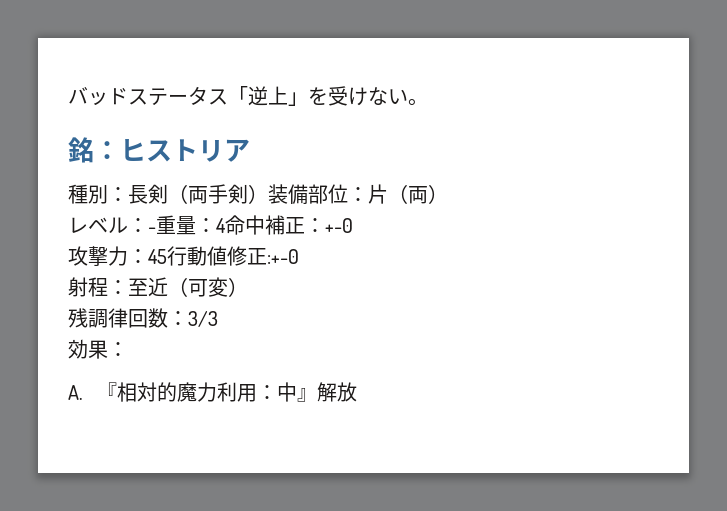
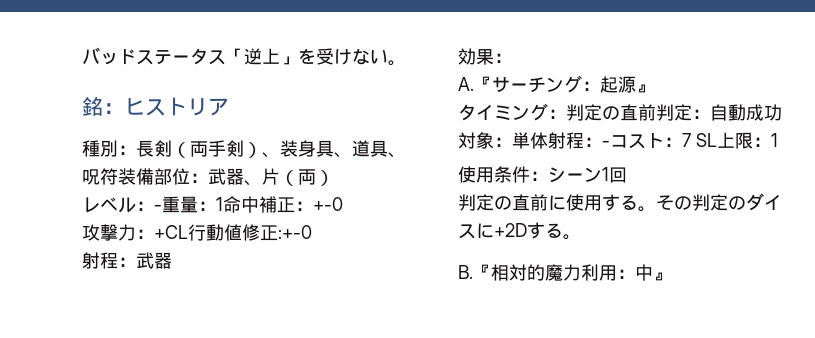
- 種別：長剣（両手剣）装備部位：片（両）
+ 種別：長剣（両手剣）、装身具、道具、呪符装備部位：武器、片（両）
- レベル：-重量：4命中補正：+-0
+ レベル：-重量：1命中補正：+-0
- 攻撃力：45行動値修正:+-0
+ 攻撃力：+CL行動値修正:+-0
- 射程：至近（可変）
- 残調律回数：3/3
+ 射程：武器
  効果：
- A.『相対的魔力利用：中』解放
+ A.『サーチング：起源』
+ タイミング：判定の直前判定：自動成功対象：単体射程：-コスト：7 SL上限：1
+ 使用条件：シーン1回
+ 判定の直前に使用する。その判定のダイスに+2Dする。
+ B.『相対的魔力利用：中』

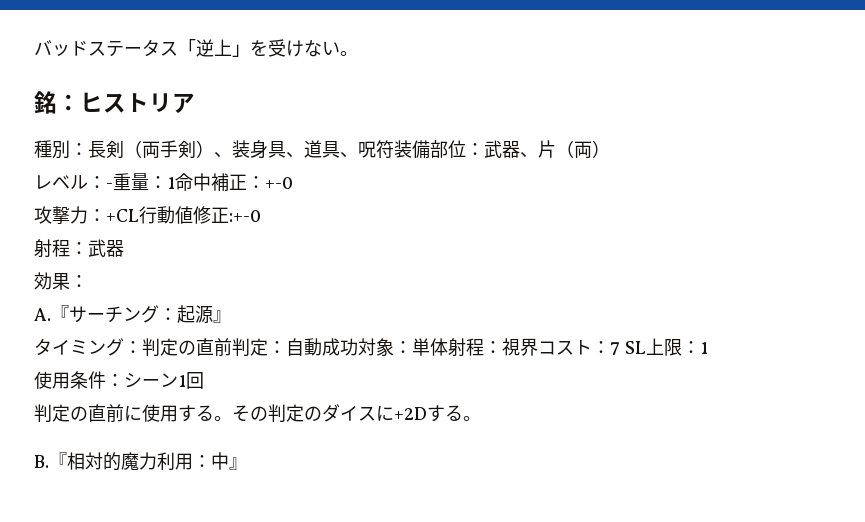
- タイミング：判定の直前判定：自動成功対象：単体射程：-コスト：7 SL上限：1
+ タイミング：判定の直前判定：自動成功対象：単体射程：視界コスト：7 SL上限：1

